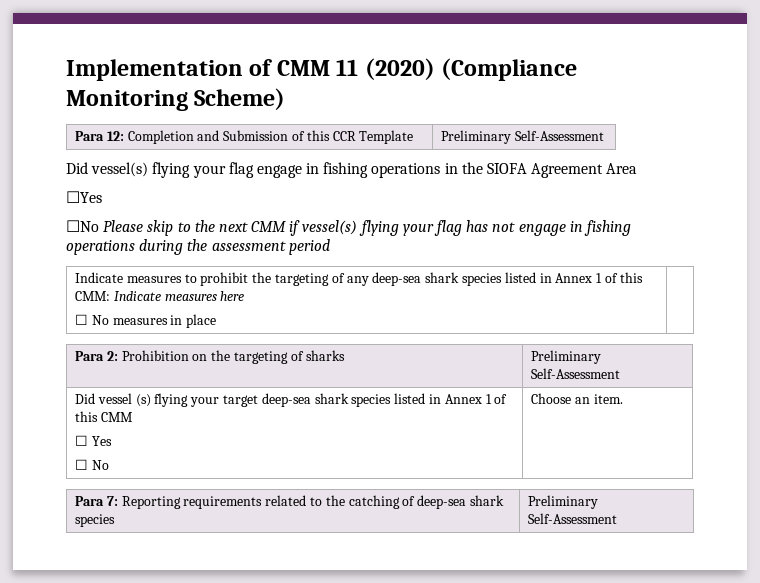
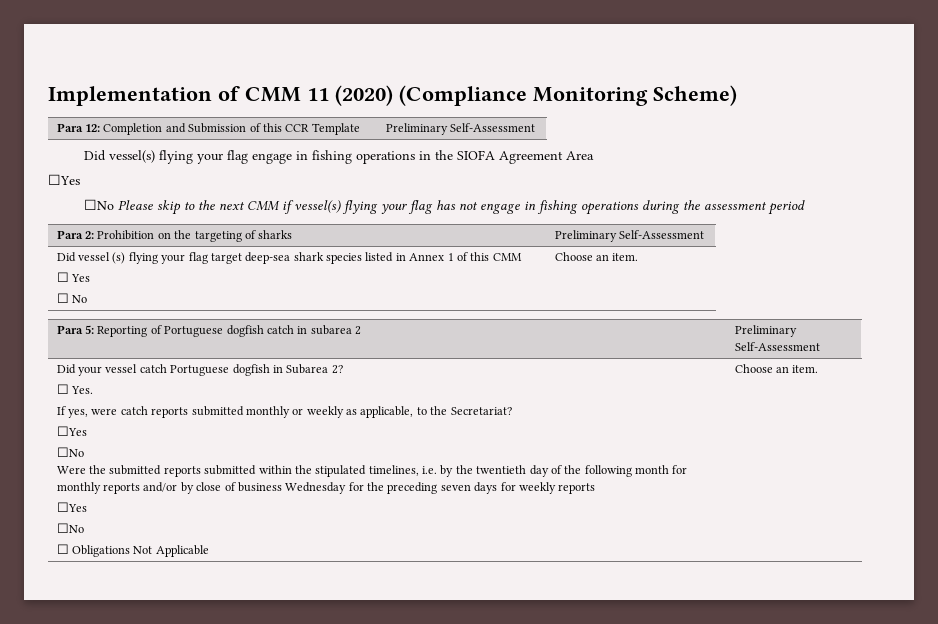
- Indicate measures to prohibit the targeting of any deep-sea shark species listed in Annex 1 of this CMM: Indicate measures here
- ☐ No measures in place |
- Did vessel (s) flying your target deep-sea shark species listed in Annex 1 of this CMM
+ Did vessel (s) flying your flag target deep-sea shark species listed in Annex 1 of this CMM
- Para 7: Reporting requirements related to the catching of deep-sea shark species | Preliminary Self-Assessment
+ Para 5: Reporting of Portuguese dogfish catch in subarea 2 | Preliminary Self-Assessment
+ Did your vessel catch Portuguese dogfish in Subarea 2?
+ ☐ Yes.
+ If yes, were catch reports submitted monthly or weekly as applicable, to the Secretariat?
+ ☐Yes
+ ☐No
+ Were the submitted reports submitted within the stipulated timelines, i.e. by the twentieth day of the following month for monthly reports and/or by close of business Wednesday for the preceding seven days for weekly reports
+ ☐Yes
+ ☐No
+ ☐ Obligations Not Applicable | Choose an item.

